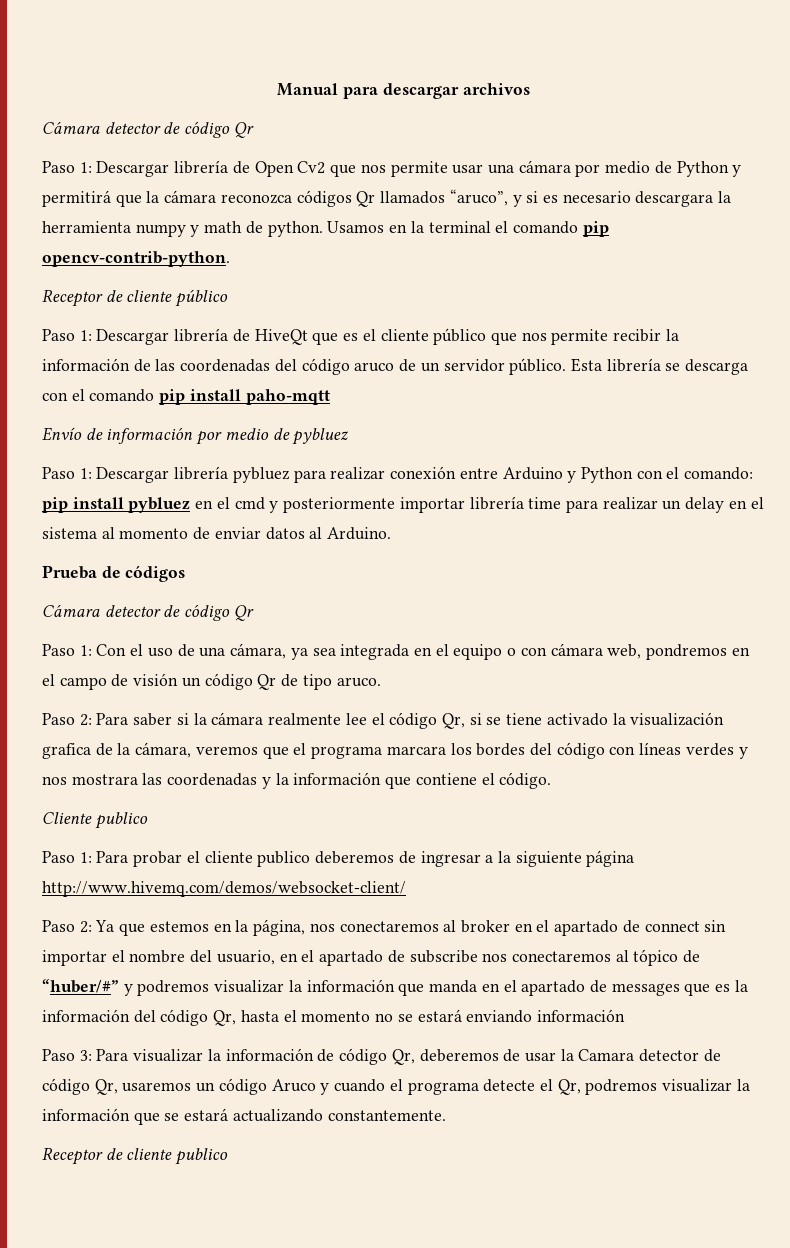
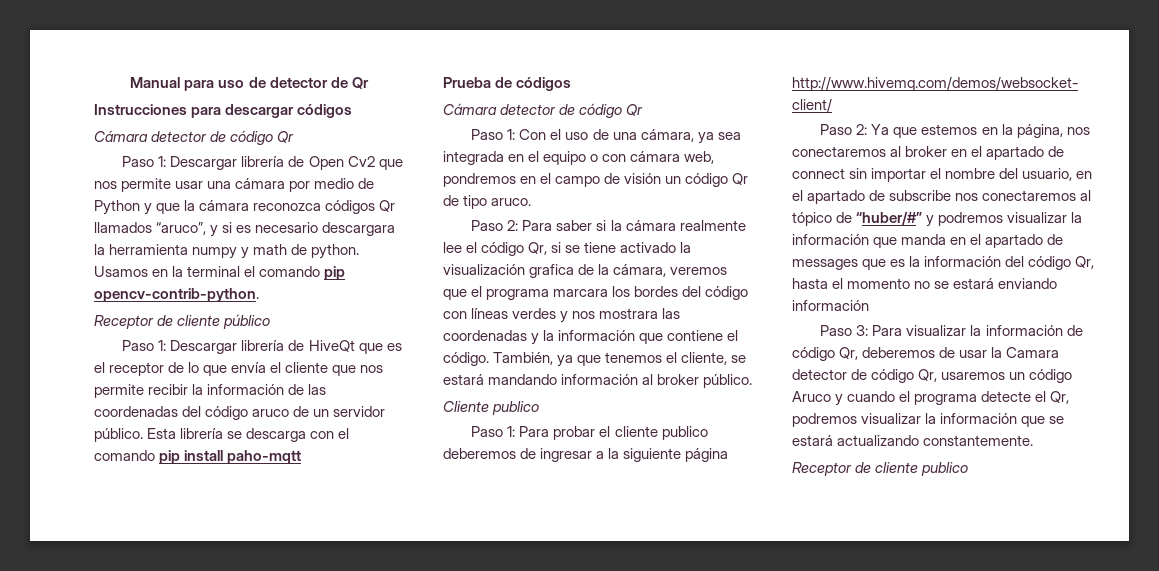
- Manual para descargar archivos
+ Manual para uso de detector de Qr
+ Instrucciones para descargar códigos
- Paso 1: Descargar librería de Open Cv2 que nos permite usar una cámara por medio de Python y permitirá que la cámara reconozca códigos Qr llamados “aruco”, y si es necesario descargara la herramienta numpy y math de python.
+ Paso 1: Descargar librería de Open Cv2 que nos permite usar una cámara por medio de Python y que la cámara reconozca códigos Qr llamados “aruco”, y si es necesario descargara la herramienta numpy y math de python.
- Paso 1: Descargar librería de HiveQt que es el cliente público que nos permite recibir la información de las coordenadas del código aruco de un servidor público.
+ Paso 1: Descargar librería de HiveQt que es el receptor de lo que envía el cliente que nos permite recibir la información de las coordenadas del código aruco de un servidor público.
- Envío de información por medio de pybluez
- Paso 1: Descargar librería pybluez para realizar conexión entre Arduino y Python con el comando: pip install pybluez en el cmd y posteriormente importar librería time para realizar un delay en el sistema al momento de enviar datos al Arduino.
+ También, ya que tenemos el cliente, se estará mandando información al broker público.

